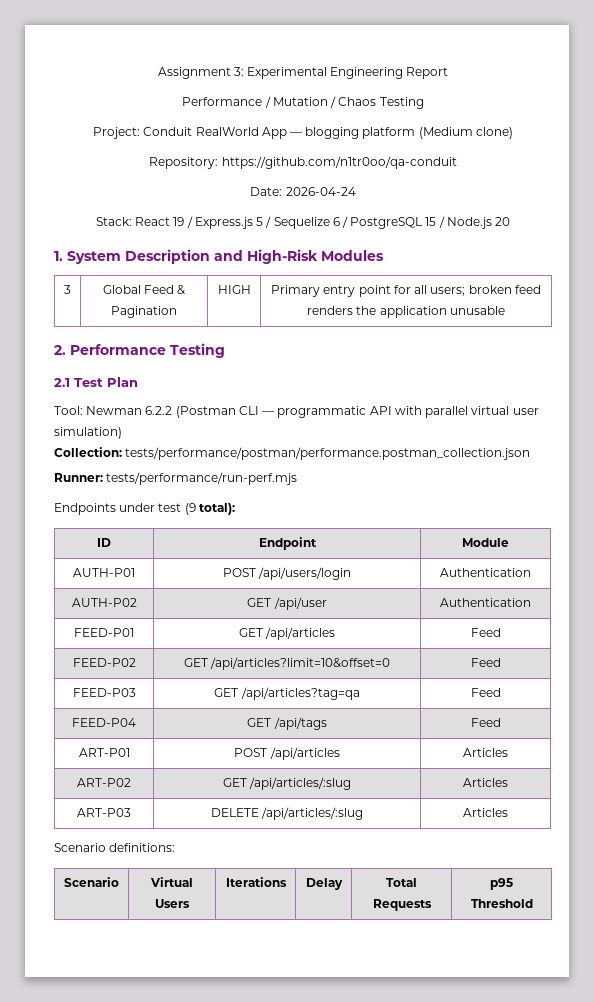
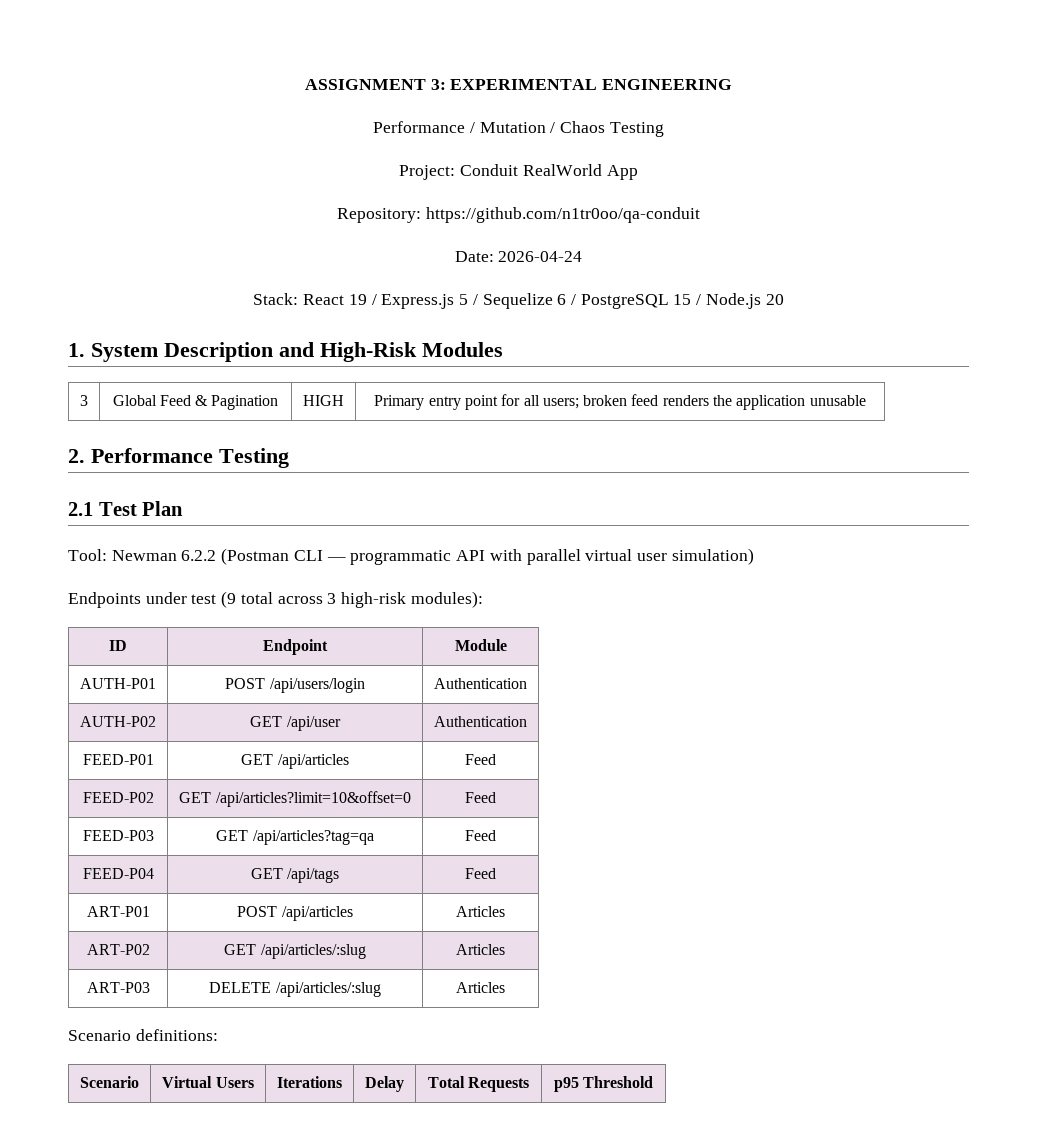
- Assignment 3: Experimental Engineering Report
+ ASSIGNMENT 3: EXPERIMENTAL ENGINEERING
- Project: Conduit RealWorld App — blogging platform (Medium clone)
+ Project: Conduit RealWorld App
- Collection: tests/performance/postman/performance.postman_collection.json
- Runner: tests/performance/run-perf.mjs
- Endpoints under test (9 total):
+ Endpoints under test (9 total across 3 high-risk modules):

